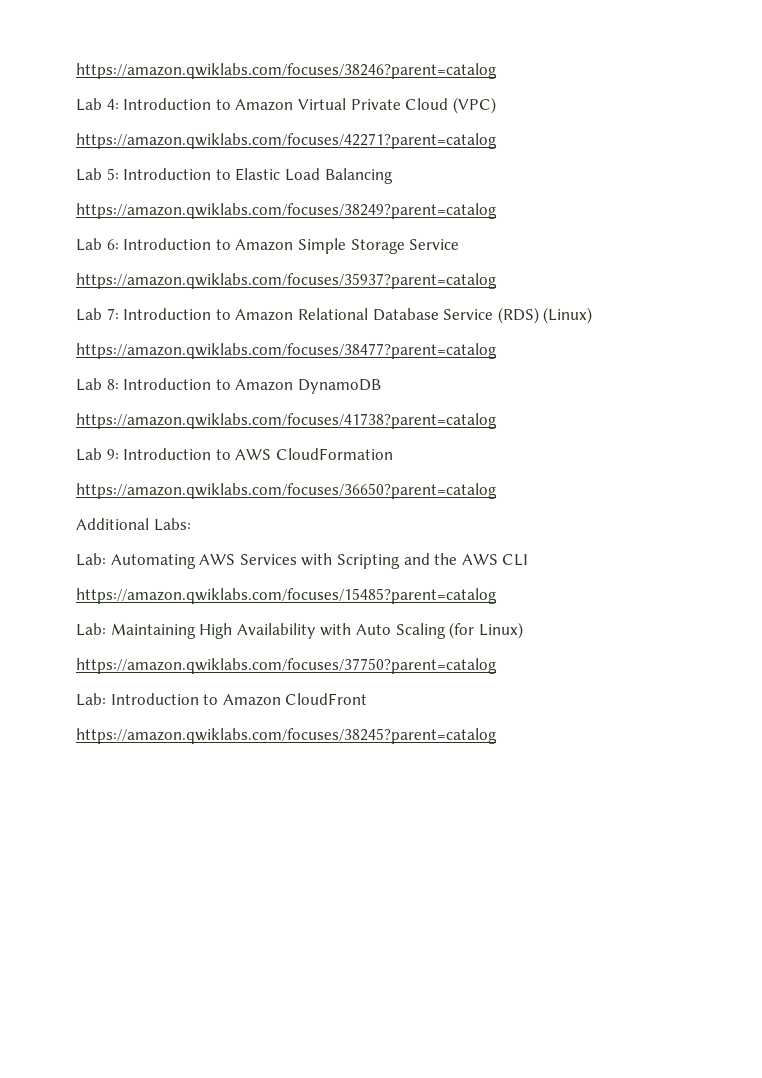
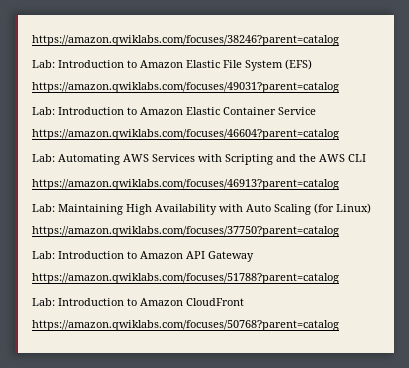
- Lab 4: Introduction to Amazon Virtual Private Cloud (VPC)
- https://amazon.qwiklabs.com/focuses/42271?parent=catalog
- Lab 5: Introduction to Elastic Load Balancing
- https://amazon.qwiklabs.com/focuses/38249?parent=catalog
- Lab 6: Introduction to Amazon Simple Storage Service
+ Lab: Introduction to Amazon Elastic File System (EFS)
+ https://amazon.qwiklabs.com/focuses/49031?parent=catalog
+ Lab: Introduction to Amazon Elastic Container Service
- https://amazon.qwiklabs.com/focuses/35937?parent=catalog
- Lab 7: Introduction to Amazon Relational Database Service (RDS) (Linux)
- https://amazon.qwiklabs.com/focuses/38477?parent=catalog
- Lab 8: Introduction to Amazon DynamoDB
- https://amazon.qwiklabs.com/focuses/41738?parent=catalog
- Lab 9: Introduction to AWS CloudFormation
- https://amazon.qwiklabs.com/focuses/36650?parent=catalog
- Additional Labs:
+ https://amazon.qwiklabs.com/focuses/46604?parent=catalog
- https://amazon.qwiklabs.com/focuses/15485?parent=catalog
+ https://amazon.qwiklabs.com/focuses/46913?parent=catalog
+ Lab: Introduction to Amazon API Gateway
+ https://amazon.qwiklabs.com/focuses/51788?parent=catalog
- https://amazon.qwiklabs.com/focuses/38245?parent=catalog
+ https://amazon.qwiklabs.com/focuses/50768?parent=catalog

